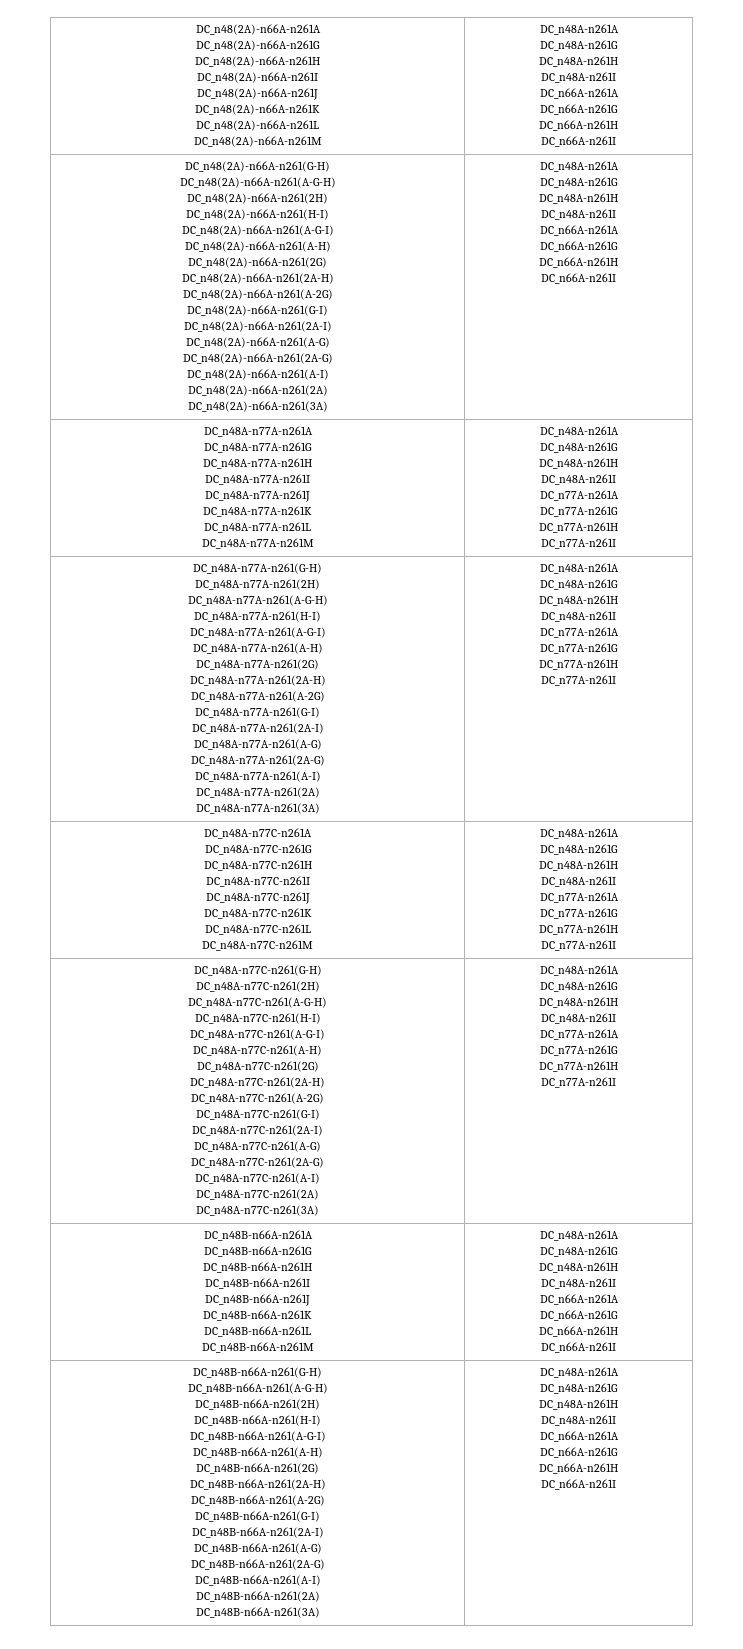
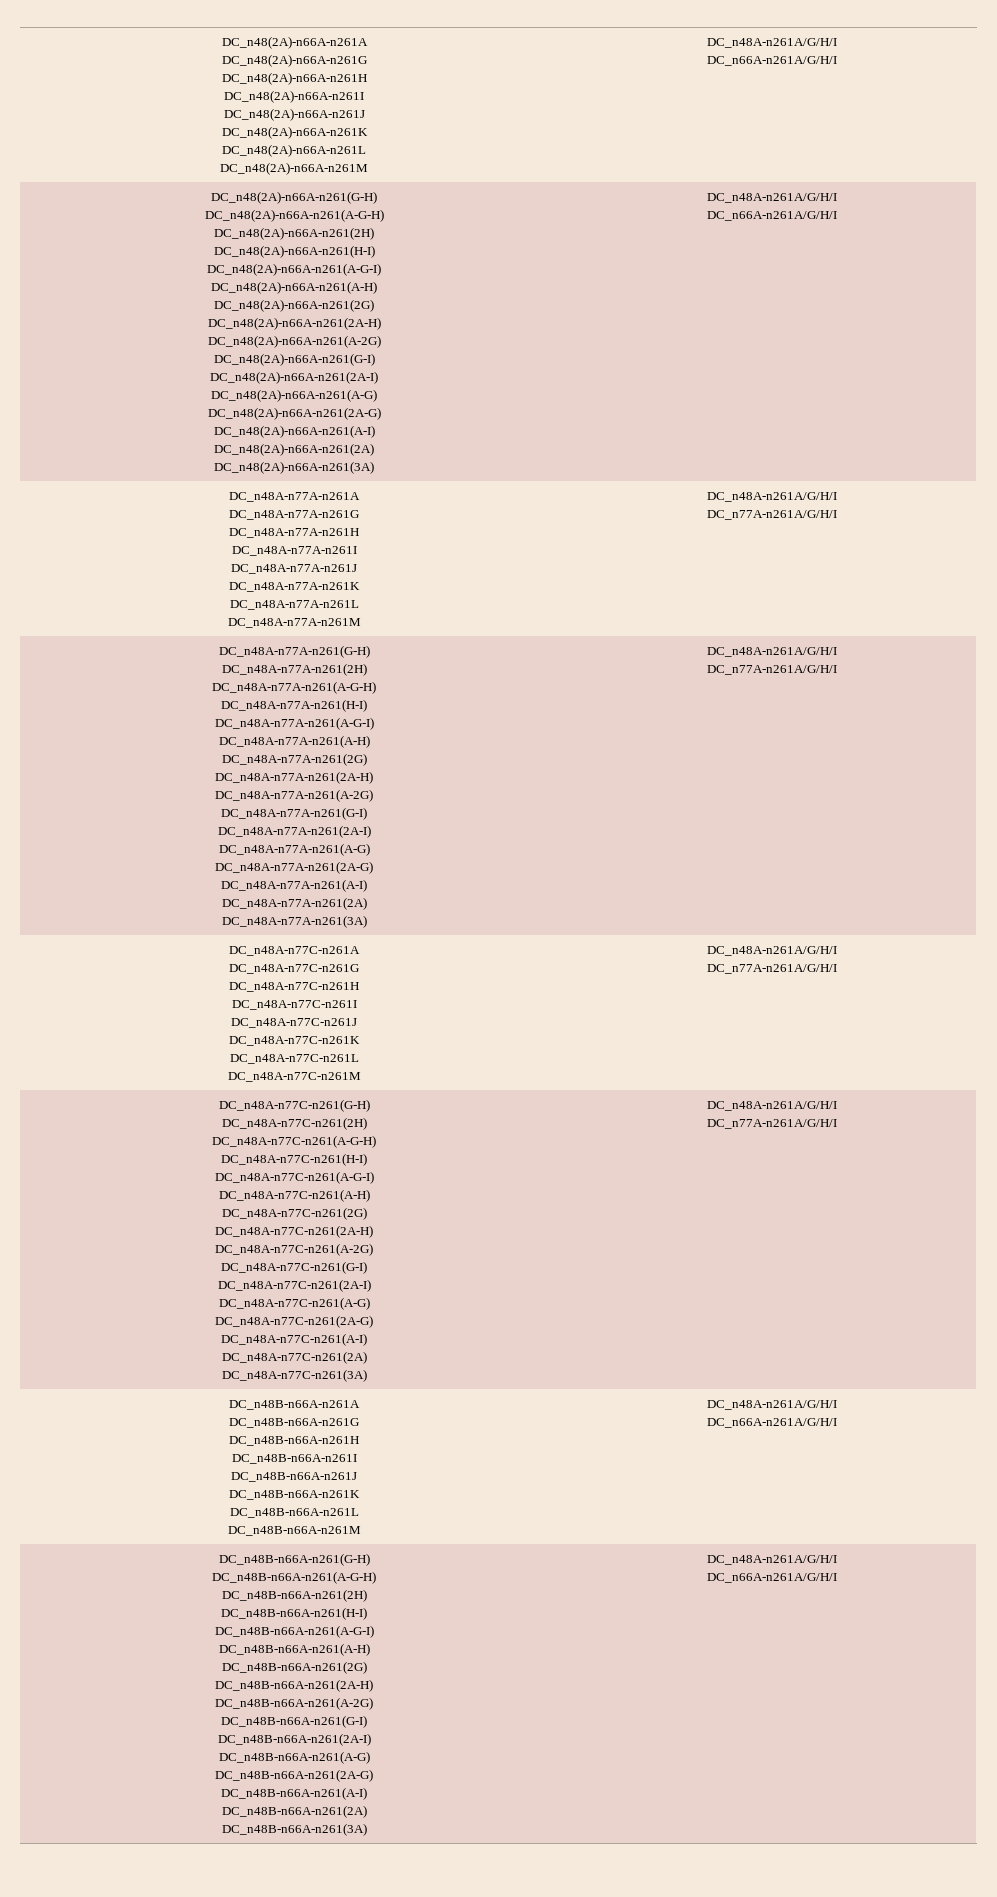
  DC_n48(2A)-n66A-n261A
  DC_n48(2A)-n66A-n261G
  DC_n48(2A)-n66A-n261H
  DC_n48(2A)-n66A-n261I
  DC_n48(2A)-n66A-n261J
  DC_n48(2A)-n66A-n261K
  DC_n48(2A)-n66A-n261L
- DC_n48(2A)-n66A-n261M | DC_n48A-n261A
- DC_n48A-n261G
- DC_n48A-n261H
- DC_n48A-n261I
- DC_n66A-n261A
- DC_n66A-n261G
- DC_n66A-n261H
- DC_n66A-n261I
+ DC_n48(2A)-n66A-n261M | DC_n48A-n261A/G/H/I
+ DC_n66A-n261A/G/H/I
  DC_n48(2A)-n66A-n261(G-H)
  DC_n48(2A)-n66A-n261(A-G-H)
  DC_n48(2A)-n66A-n261(2H)
  DC_n48(2A)-n66A-n261(H-I)
  DC_n48(2A)-n66A-n261(A-G-I)
  DC_n48(2A)-n66A-n261(A-H)
  DC_n48(2A)-n66A-n261(2G)
  DC_n48(2A)-n66A-n261(2A-H)
  DC_n48(2A)-n66A-n261(A-2G)
  DC_n48(2A)-n66A-n261(G-I)
  DC_n48(2A)-n66A-n261(2A-I)
  DC_n48(2A)-n66A-n261(A-G)
  DC_n48(2A)-n66A-n261(2A-G)
  DC_n48(2A)-n66A-n261(A-I)
  DC_n48(2A)-n66A-n261(2A)
- DC_n48(2A)-n66A-n261(3A) | DC_n48A-n261A
- DC_n48A-n261G
- DC_n48A-n261H
- DC_n48A-n261I
- DC_n66A-n261A
- DC_n66A-n261G
- DC_n66A-n261H
- DC_n66A-n261I
+ DC_n48(2A)-n66A-n261(3A) | DC_n48A-n261A/G/H/I
+ DC_n66A-n261A/G/H/I
  DC_n48A-n77A-n261A
  DC_n48A-n77A-n261G
  DC_n48A-n77A-n261H
  DC_n48A-n77A-n261I
  DC_n48A-n77A-n261J
  DC_n48A-n77A-n261K
  DC_n48A-n77A-n261L
- DC_n48A-n77A-n261M | DC_n48A-n261A
- DC_n48A-n261G
- DC_n48A-n261H
- DC_n48A-n261I
- DC_n77A-n261A
- DC_n77A-n261G
- DC_n77A-n261H
- DC_n77A-n261I
+ DC_n48A-n77A-n261M | DC_n48A-n261A/G/H/I
+ DC_n77A-n261A/G/H/I
  DC_n48A-n77A-n261(G-H)
  DC_n48A-n77A-n261(2H)
  DC_n48A-n77A-n261(A-G-H)
  DC_n48A-n77A-n261(H-I)
  DC_n48A-n77A-n261(A-G-I)
  DC_n48A-n77A-n261(A-H)
  DC_n48A-n77A-n261(2G)
  DC_n48A-n77A-n261(2A-H)
  DC_n48A-n77A-n261(A-2G)
  DC_n48A-n77A-n261(G-I)
  DC_n48A-n77A-n261(2A-I)
  DC_n48A-n77A-n261(A-G)
  DC_n48A-n77A-n261(2A-G)
  DC_n48A-n77A-n261(A-I)
  DC_n48A-n77A-n261(2A)
- DC_n48A-n77A-n261(3A) | DC_n48A-n261A
- DC_n48A-n261G
- DC_n48A-n261H
- DC_n48A-n261I
- DC_n77A-n261A
- DC_n77A-n261G
- DC_n77A-n261H
- DC_n77A-n261I
+ DC_n48A-n77A-n261(3A) | DC_n48A-n261A/G/H/I
+ DC_n77A-n261A/G/H/I
  DC_n48A-n77C-n261A
  DC_n48A-n77C-n261G
  DC_n48A-n77C-n261H
  DC_n48A-n77C-n261I
  DC_n48A-n77C-n261J
  DC_n48A-n77C-n261K
  DC_n48A-n77C-n261L
- DC_n48A-n77C-n261M | DC_n48A-n261A
- DC_n48A-n261G
- DC_n48A-n261H
- DC_n48A-n261I
- DC_n77A-n261A
- DC_n77A-n261G
- DC_n77A-n261H
- DC_n77A-n261I
+ DC_n48A-n77C-n261M | DC_n48A-n261A/G/H/I
+ DC_n77A-n261A/G/H/I
  DC_n48A-n77C-n261(G-H)
  DC_n48A-n77C-n261(2H)
  DC_n48A-n77C-n261(A-G-H)
  DC_n48A-n77C-n261(H-I)
  DC_n48A-n77C-n261(A-G-I)
  DC_n48A-n77C-n261(A-H)
  DC_n48A-n77C-n261(2G)
  DC_n48A-n77C-n261(2A-H)
  DC_n48A-n77C-n261(A-2G)
  DC_n48A-n77C-n261(G-I)
  DC_n48A-n77C-n261(2A-I)
  DC_n48A-n77C-n261(A-G)
  DC_n48A-n77C-n261(2A-G)
  DC_n48A-n77C-n261(A-I)
  DC_n48A-n77C-n261(2A)
- DC_n48A-n77C-n261(3A) | DC_n48A-n261A
- DC_n48A-n261G
- DC_n48A-n261H
- DC_n48A-n261I
- DC_n77A-n261A
- DC_n77A-n261G
- DC_n77A-n261H
- DC_n77A-n261I
+ DC_n48A-n77C-n261(3A) | DC_n48A-n261A/G/H/I
+ DC_n77A-n261A/G/H/I
  DC_n48B-n66A-n261A
  DC_n48B-n66A-n261G
  DC_n48B-n66A-n261H
  DC_n48B-n66A-n261I
  DC_n48B-n66A-n261J
  DC_n48B-n66A-n261K
  DC_n48B-n66A-n261L
- DC_n48B-n66A-n261M | DC_n48A-n261A
- DC_n48A-n261G
- DC_n48A-n261H
- DC_n48A-n261I
- DC_n66A-n261A
- DC_n66A-n261G
- DC_n66A-n261H
- DC_n66A-n261I
+ DC_n48B-n66A-n261M | DC_n48A-n261A/G/H/I
+ DC_n66A-n261A/G/H/I
  DC_n48B-n66A-n261(G-H)
  DC_n48B-n66A-n261(A-G-H)
  DC_n48B-n66A-n261(2H)
  DC_n48B-n66A-n261(H-I)
  DC_n48B-n66A-n261(A-G-I)
  DC_n48B-n66A-n261(A-H)
  DC_n48B-n66A-n261(2G)
  DC_n48B-n66A-n261(2A-H)
  DC_n48B-n66A-n261(A-2G)
  DC_n48B-n66A-n261(G-I)
  DC_n48B-n66A-n261(2A-I)
  DC_n48B-n66A-n261(A-G)
  DC_n48B-n66A-n261(2A-G)
  DC_n48B-n66A-n261(A-I)
  DC_n48B-n66A-n261(2A)
- DC_n48B-n66A-n261(3A) | DC_n48A-n261A
- DC_n48A-n261G
- DC_n48A-n261H
- DC_n48A-n261I
- DC_n66A-n261A
- DC_n66A-n261G
- DC_n66A-n261H
- DC_n66A-n261I
+ DC_n48B-n66A-n261(3A) | DC_n48A-n261A/G/H/I
+ DC_n66A-n261A/G/H/I

